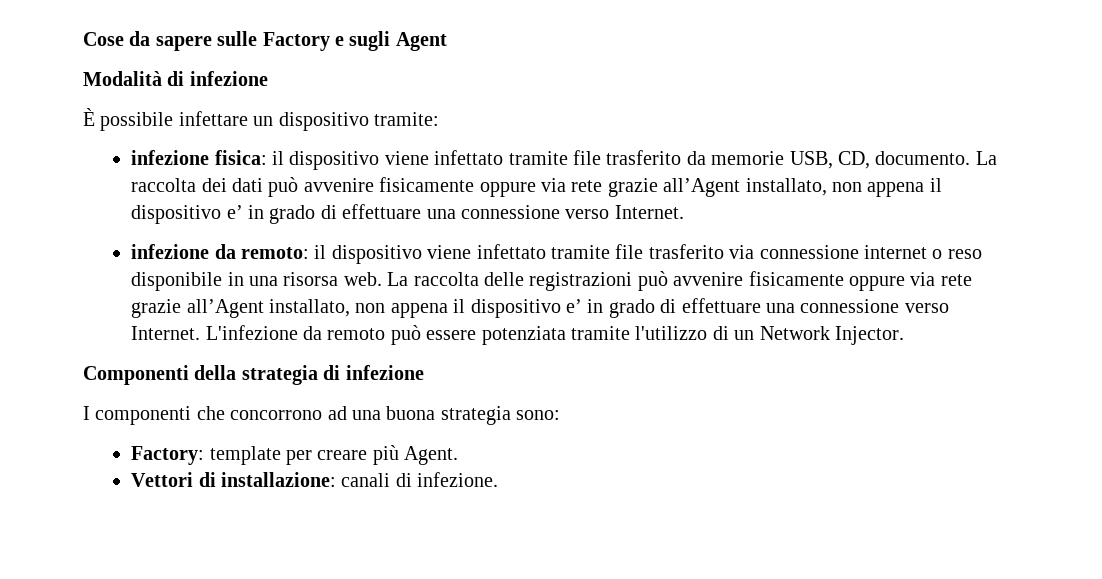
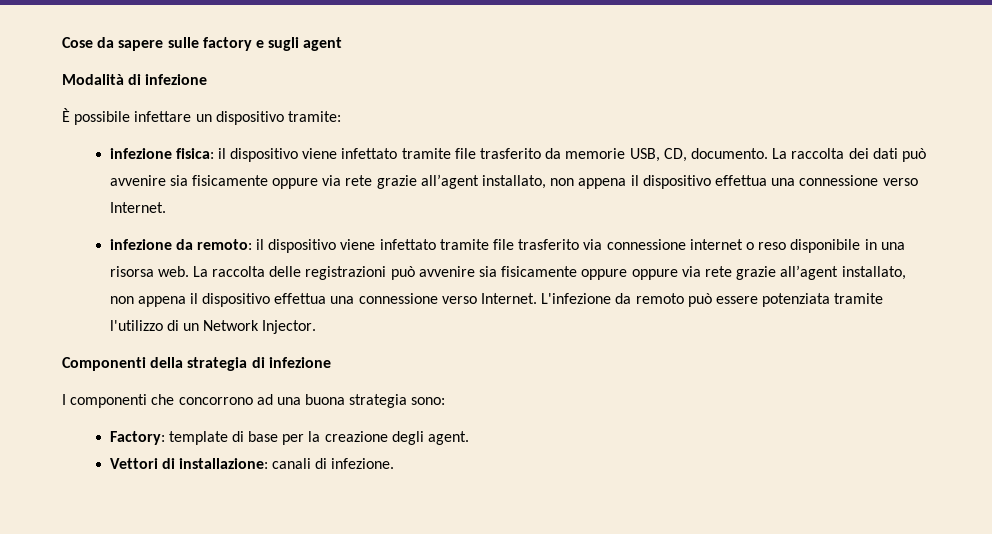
- Cose da sapere sulle Factory e sugli Agent
+ Cose da sapere sulle factory e sugli agent
- La raccolta dei dati può avvenire fisicamente oppure via rete grazie all’Agent installato, non appena il dispositivo e’ in grado di effettuare una connessione verso Internet.
+ La raccolta dei dati può avvenire sia fisicamente oppure via rete grazie all’agent installato, non appena il dispositivo effettua una connessione verso Internet.
- La raccolta delle registrazioni può avvenire fisicamente oppure via rete grazie all’Agent installato, non appena il dispositivo e’ in grado di effettuare una connessione verso Internet.
+ La raccolta delle registrazioni può avvenire sia fisicamente oppure oppure via rete grazie all’agent installato, non appena il dispositivo effettua una connessione verso Internet.
- Factory: template per creare più Agent.
+ Factory: template di base per la creazione degli agent.

